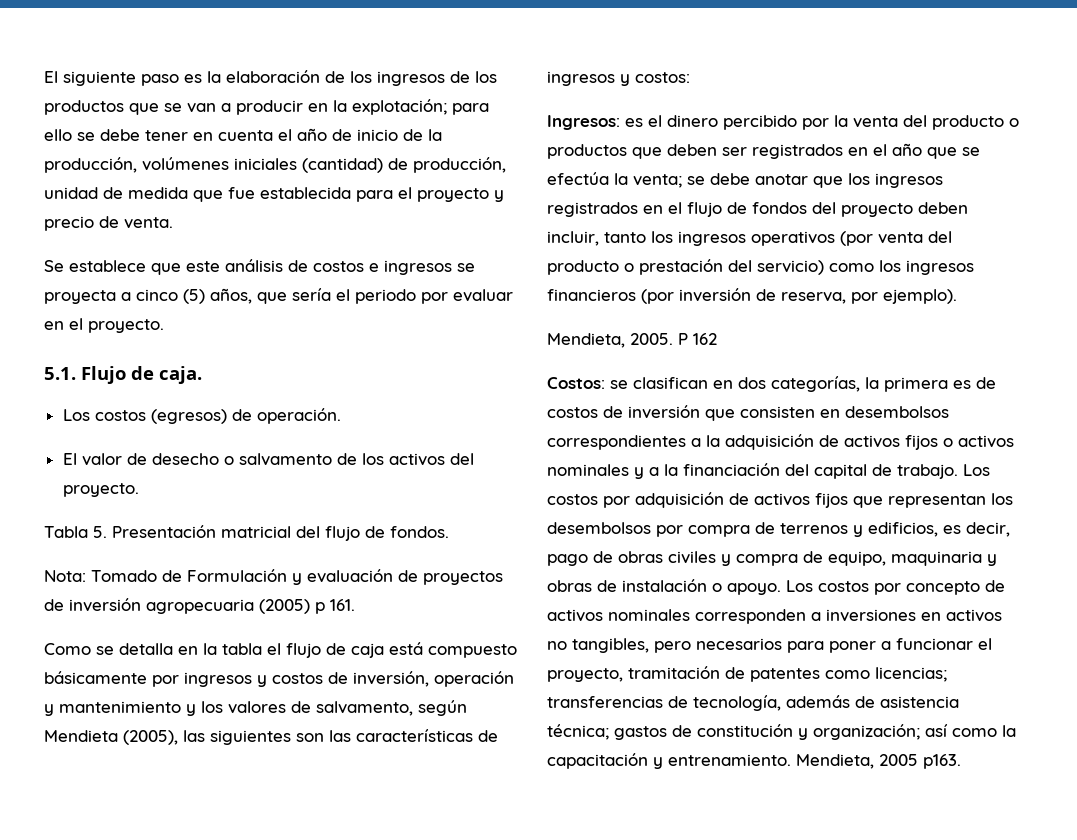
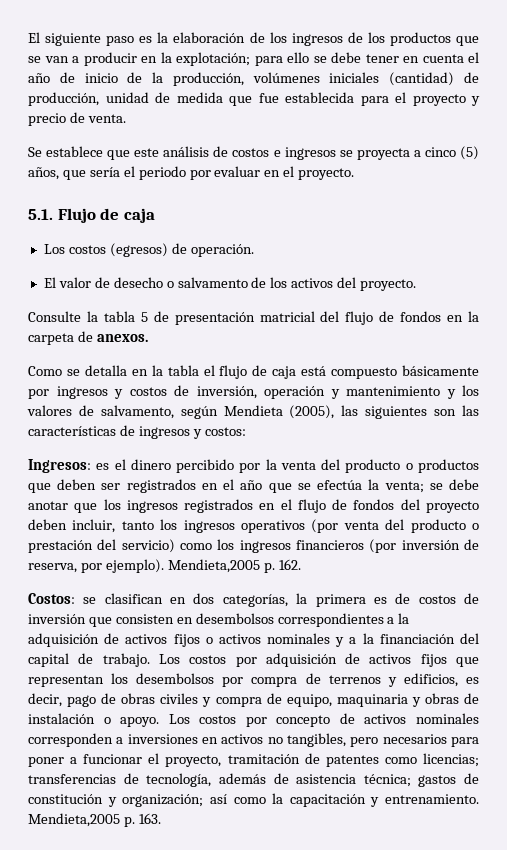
- 5.1. Flujo de caja.
+ 5.1. Flujo de caja
- Tabla 5. Presentación matricial del flujo de fondos.
- Nota: Tomado de Formulación y evaluación de proyectos de inversión agropecuaria (2005) p 161.
+ Consulte la tabla 5 de presentación matricial del flujo de fondos en la carpeta de anexos.
- se debe anotar que los ingresos registrados en el flujo de fondos del proyecto deben incluir, tanto los ingresos operativos (por venta del producto o prestación del servicio) como los ingresos financieros (por inversión de reserva, por ejemplo).
- Mendieta, 2005. P 162
+ se debe anotar que los ingresos registrados en el flujo de fondos del proyecto deben incluir, tanto los ingresos operativos (por venta del producto o prestación del servicio) como los ingresos financieros (por inversión de reserva, por ejemplo). Mendieta,2005 p. 162.
- Mendieta, 2005 p163.
+ Mendieta,2005 p. 163.

